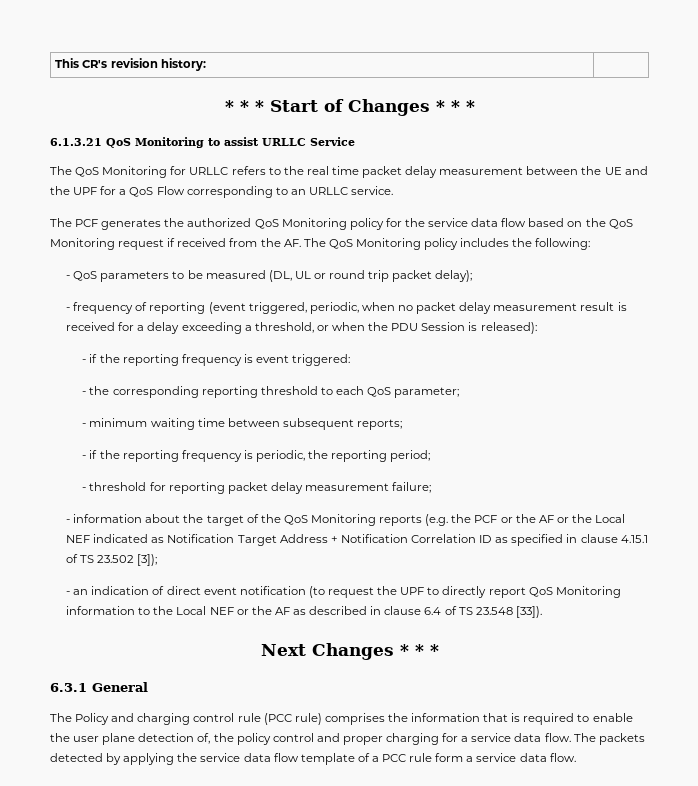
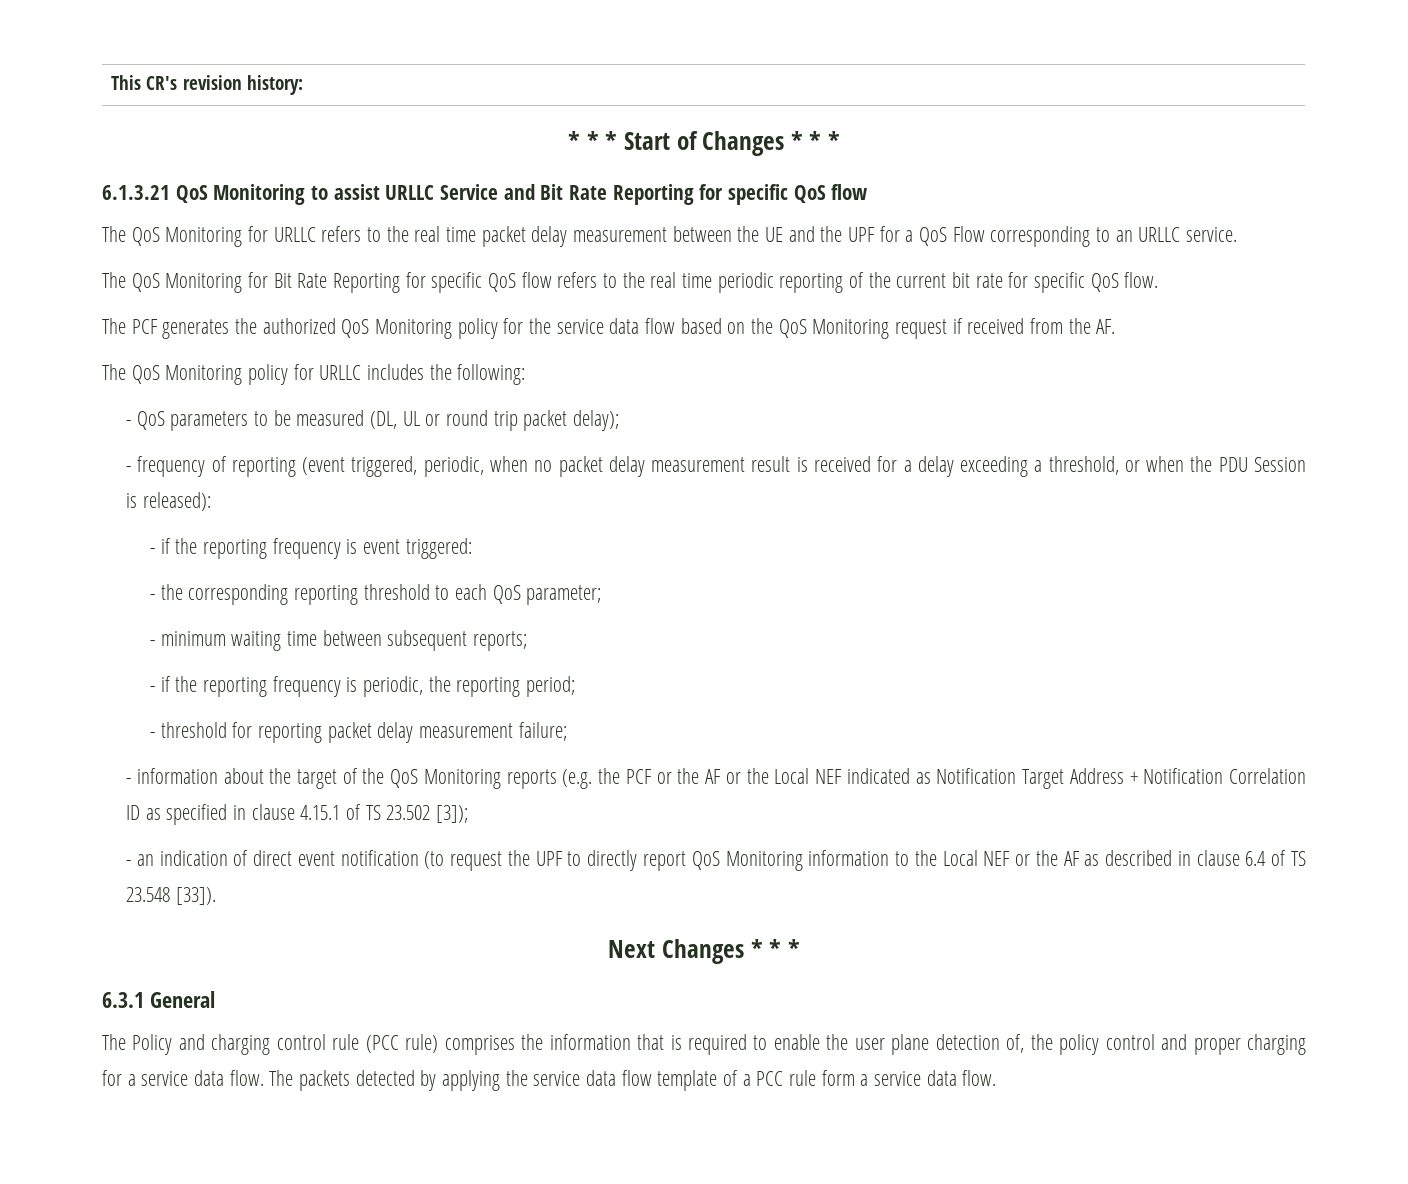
- 6.1.3.21 QoS Monitoring to assist URLLC Service
+ 6.1.3.21 QoS Monitoring to assist URLLC Service and Bit Rate Reporting for specific QoS flow
+ The QoS Monitoring for Bit Rate Reporting for specific QoS flow refers to the real time periodic reporting of the current bit rate for specific QoS flow.
- The PCF generates the authorized QoS Monitoring policy for the service data flow based on the QoS Monitoring request if received from the AF. The QoS Monitoring policy includes the following:
+ The PCF generates the authorized QoS Monitoring policy for the service data flow based on the QoS Monitoring request if received from the AF.
+ The QoS Monitoring policy for URLLC includes the following:

